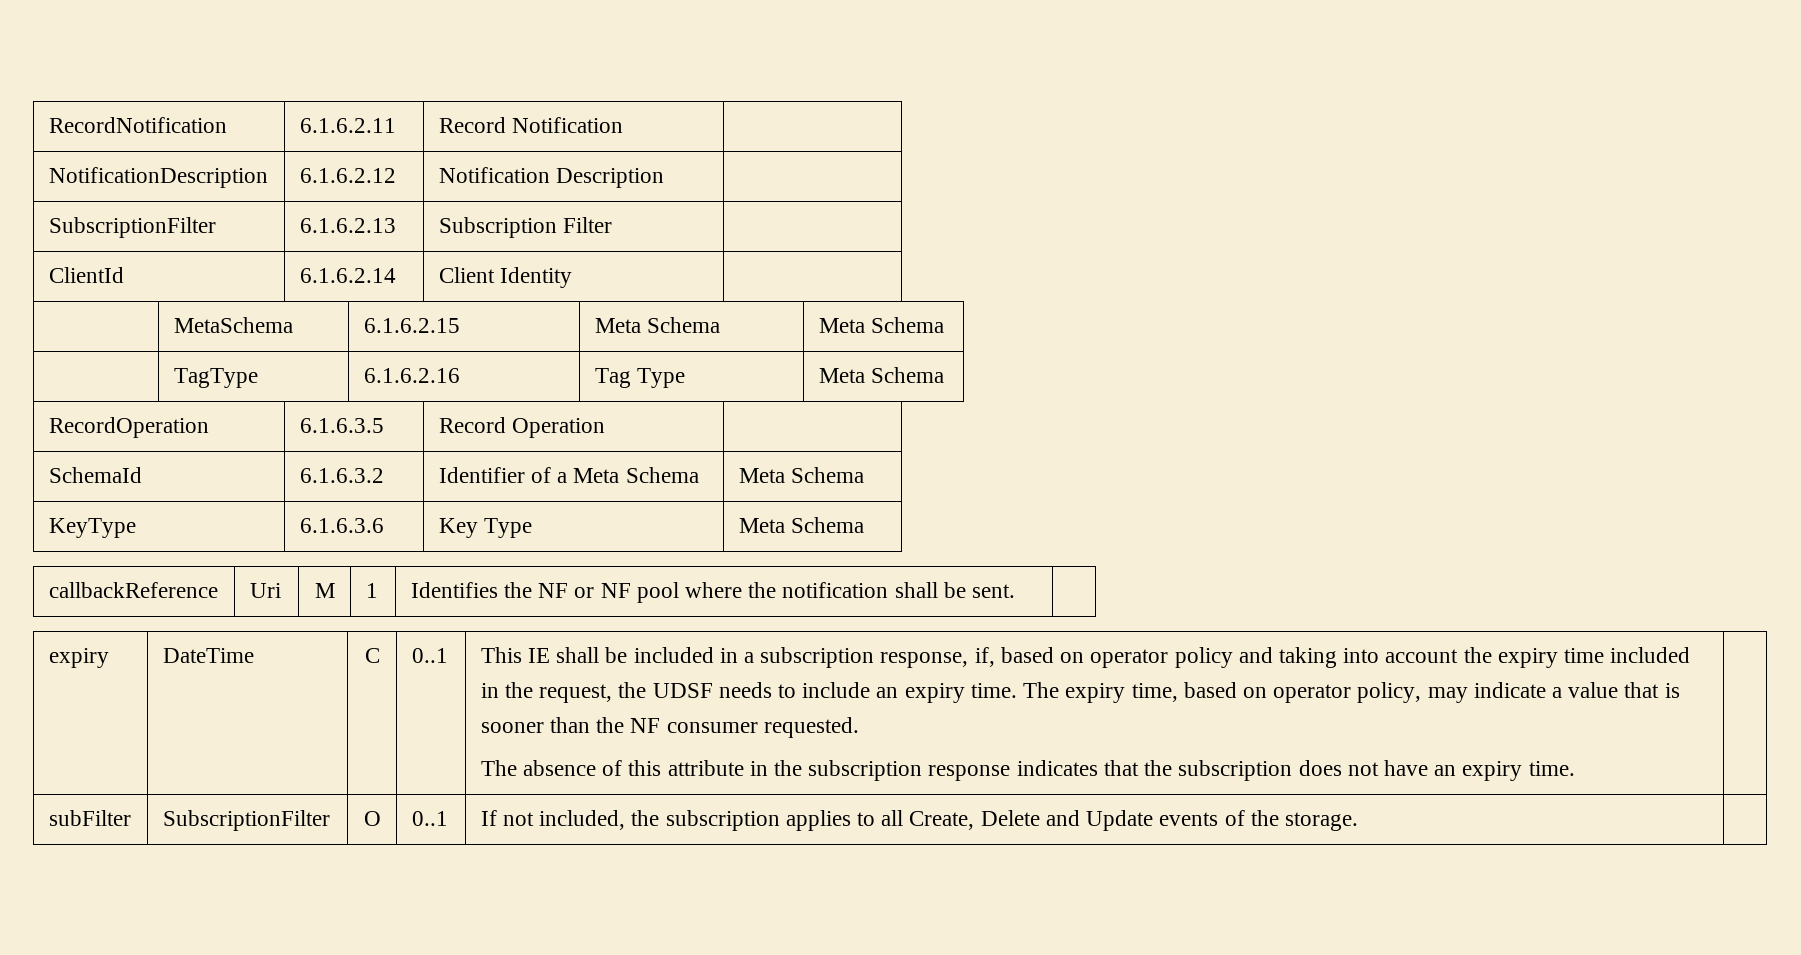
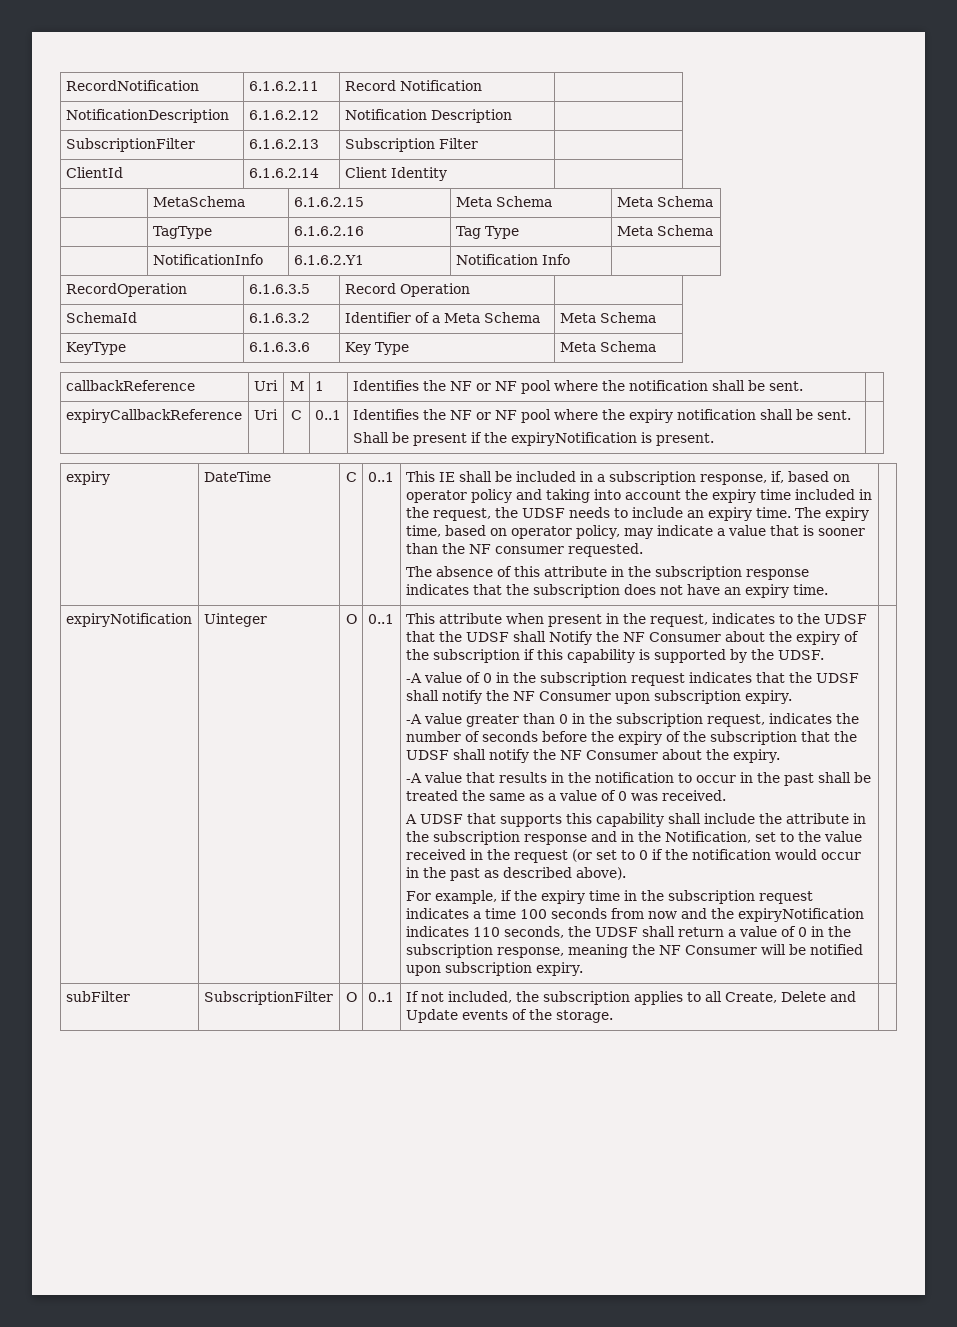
+ | NotificationInfo | 6.1.6.2.Y1 | Notification Info |
+ expiryCallbackReference | Uri | C | 0..1 | Identifies the NF or NF pool where the expiry notification shall be sent.
+ Shall be present if the expiryNotification is present. |
+ expiryNotification | Uinteger | O | 0..1 | This attribute when present in the request, indicates to the UDSF that the UDSF shall Notify the NF Consumer about the expiry of the subscription if this capability is supported by the UDSF.
+ -A value of 0 in the subscription request indicates that the UDSF shall notify the NF Consumer upon subscription expiry.
+ -A value greater than 0 in the subscription request, indicates the number of seconds before the expiry of the subscription that the UDSF shall notify the NF Consumer about the expiry.
+ -A value that results in the notification to occur in the past shall be treated the same as a value of 0 was received.
+ A UDSF that supports this capability shall include the attribute in the subscription response and in the Notification, set to the value received in the request (or set to 0 if the notification would occur in the past as described above).
+ For example, if the expiry time in the subscription request indicates a time 100 seconds from now and the expiryNotification indicates 110 seconds, the UDSF shall return a value of 0 in the subscription response, meaning the NF Consumer will be notified upon subscription expiry.

